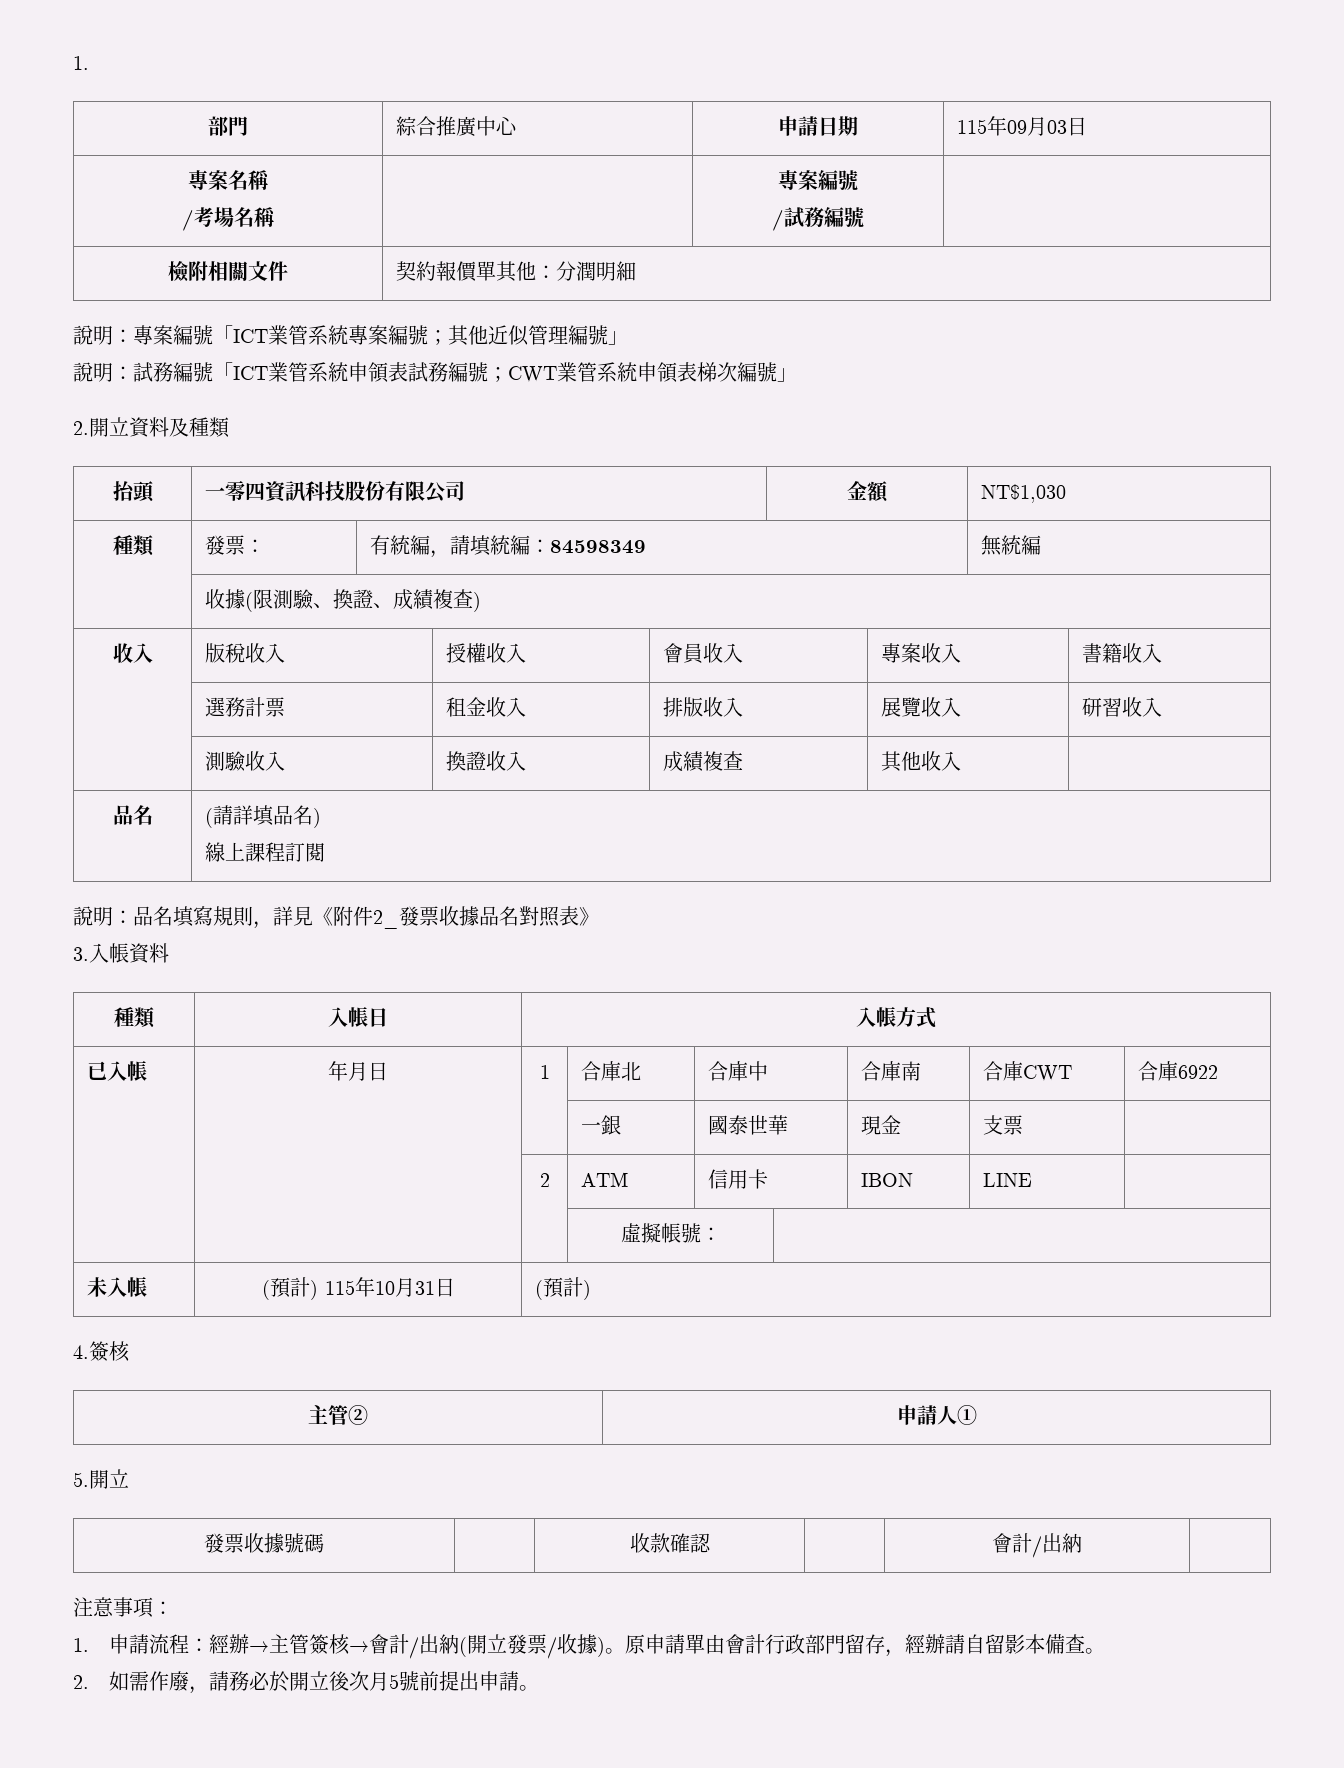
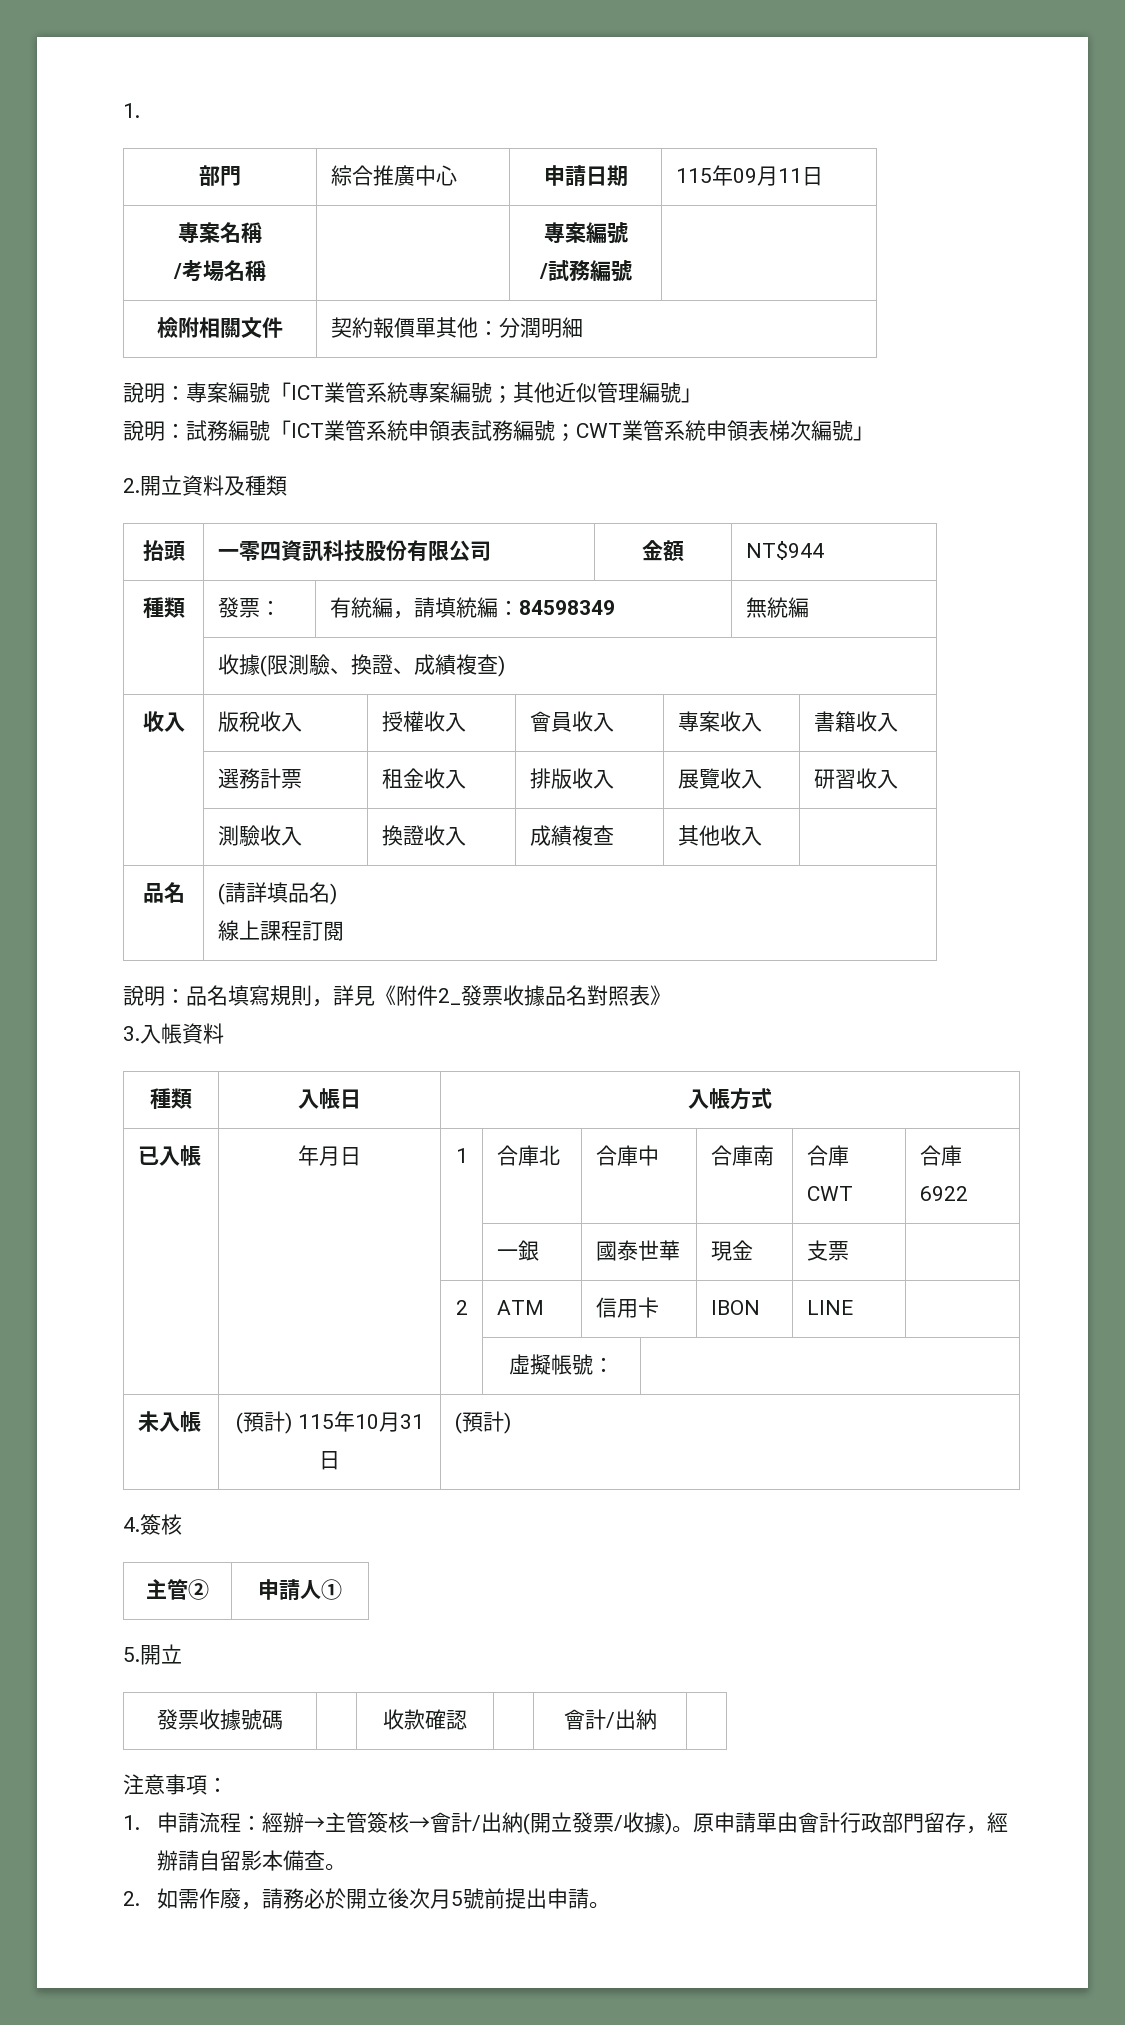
- 部門 | 綜合推廣中心 | 申請日期 | 115年09月03日
+ 部門 | 綜合推廣中心 | 申請日期 | 115年09月11日
- 抬頭 | 一零四資訊科技股份有限公司 | 金額 | NT$1,030
+ 抬頭 | 一零四資訊科技股份有限公司 | 金額 | NT$944

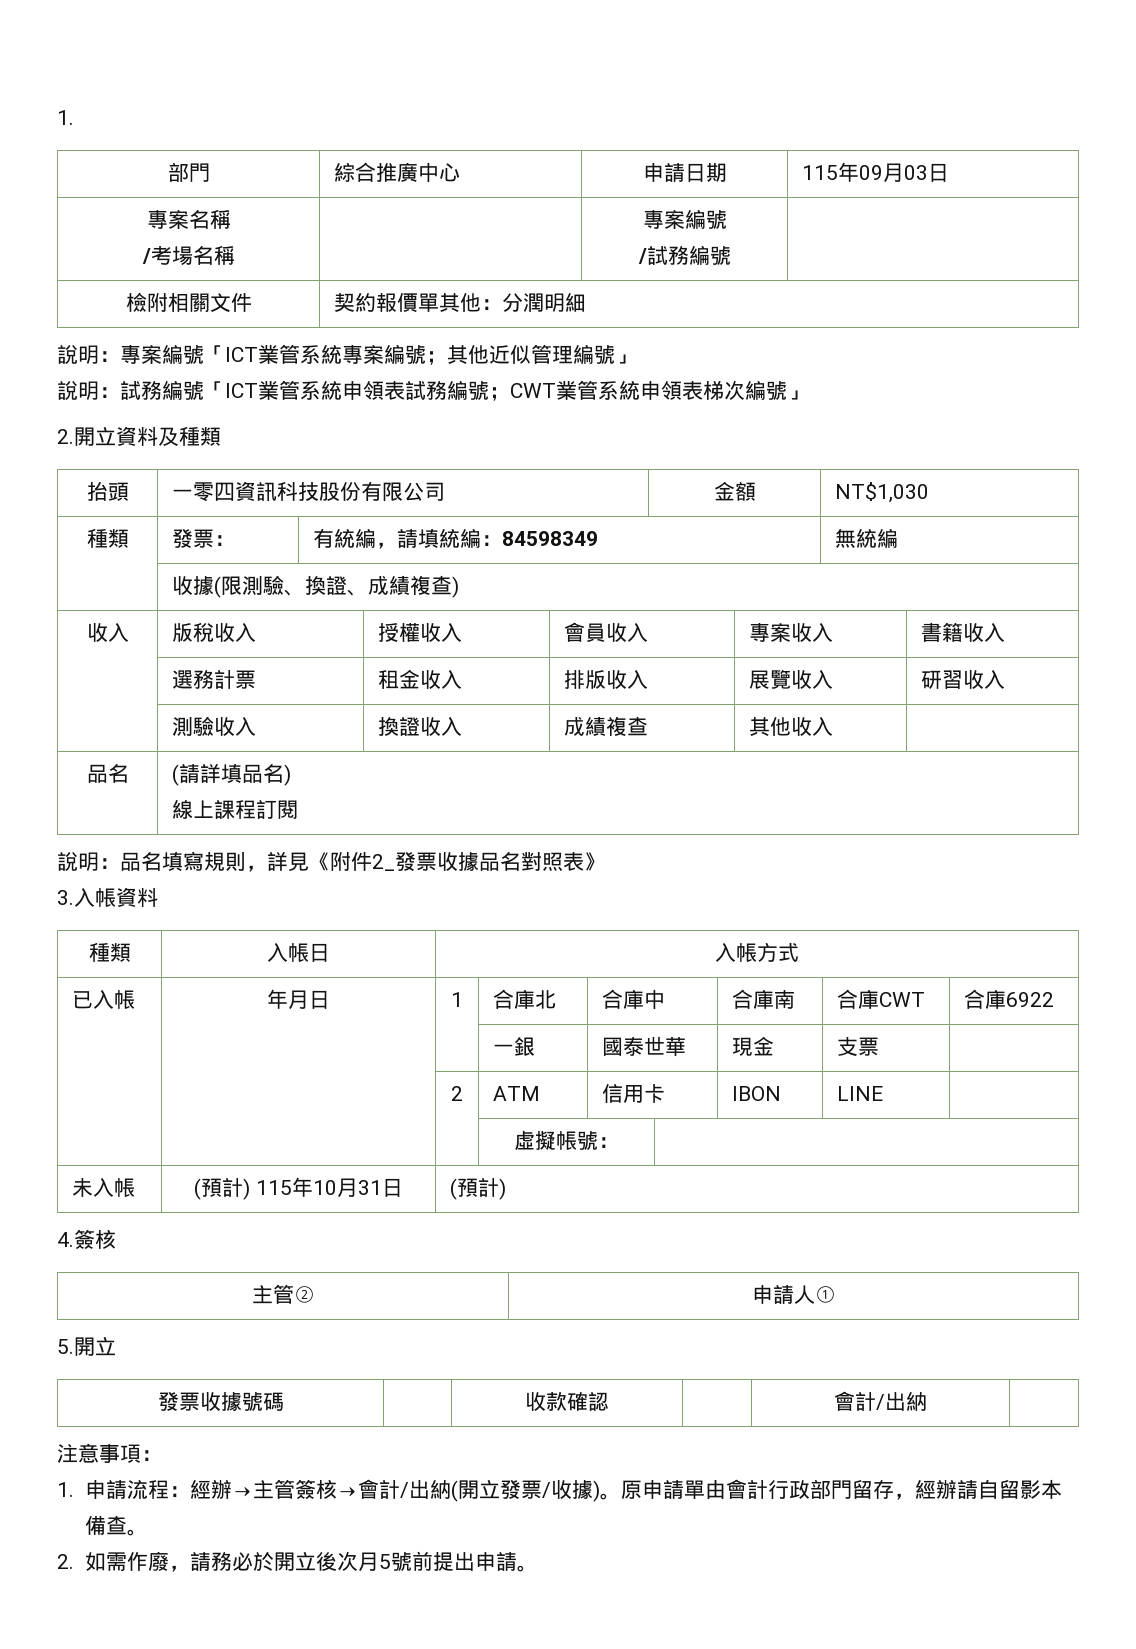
- 部門 | 綜合推廣中心 | 申請日期 | 115年09月11日
+ 部門 | 綜合推廣中心 | 申請日期 | 115年09月03日
- 抬頭 | 一零四資訊科技股份有限公司 | 金額 | NT$944
+ 抬頭 | 一零四資訊科技股份有限公司 | 金額 | NT$1,030

